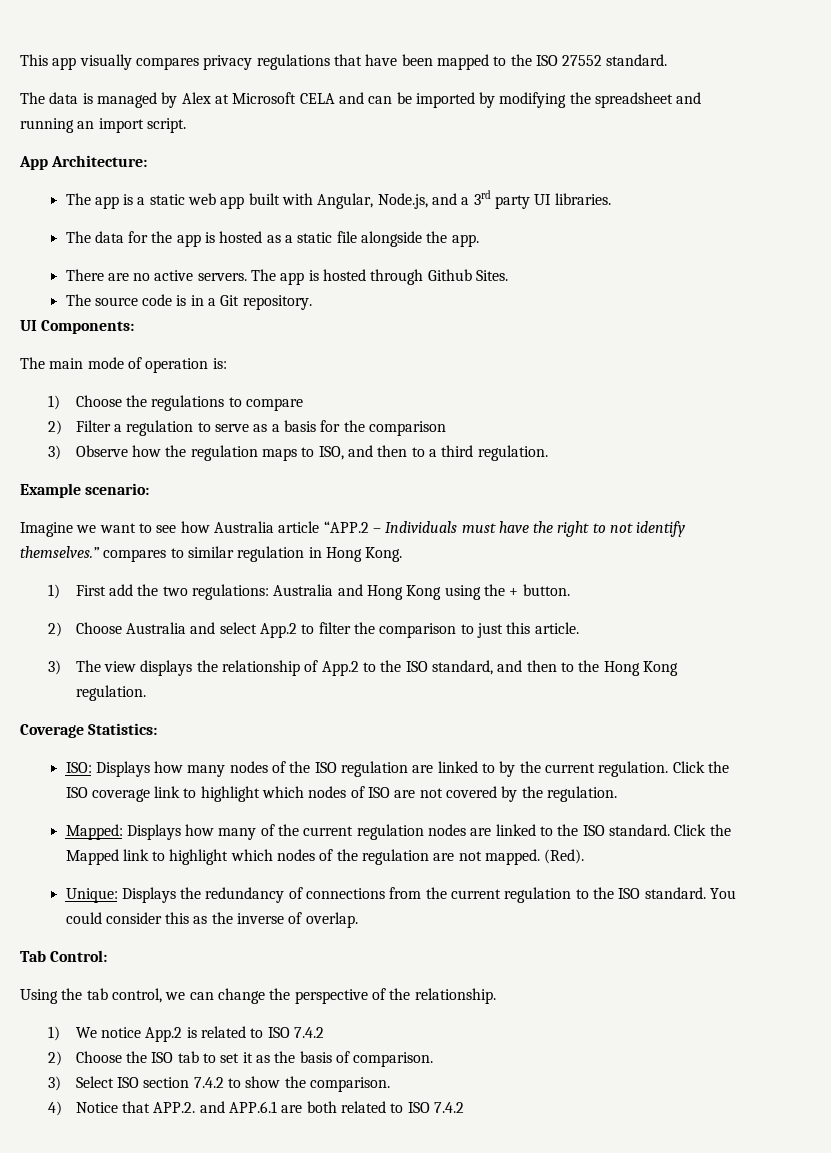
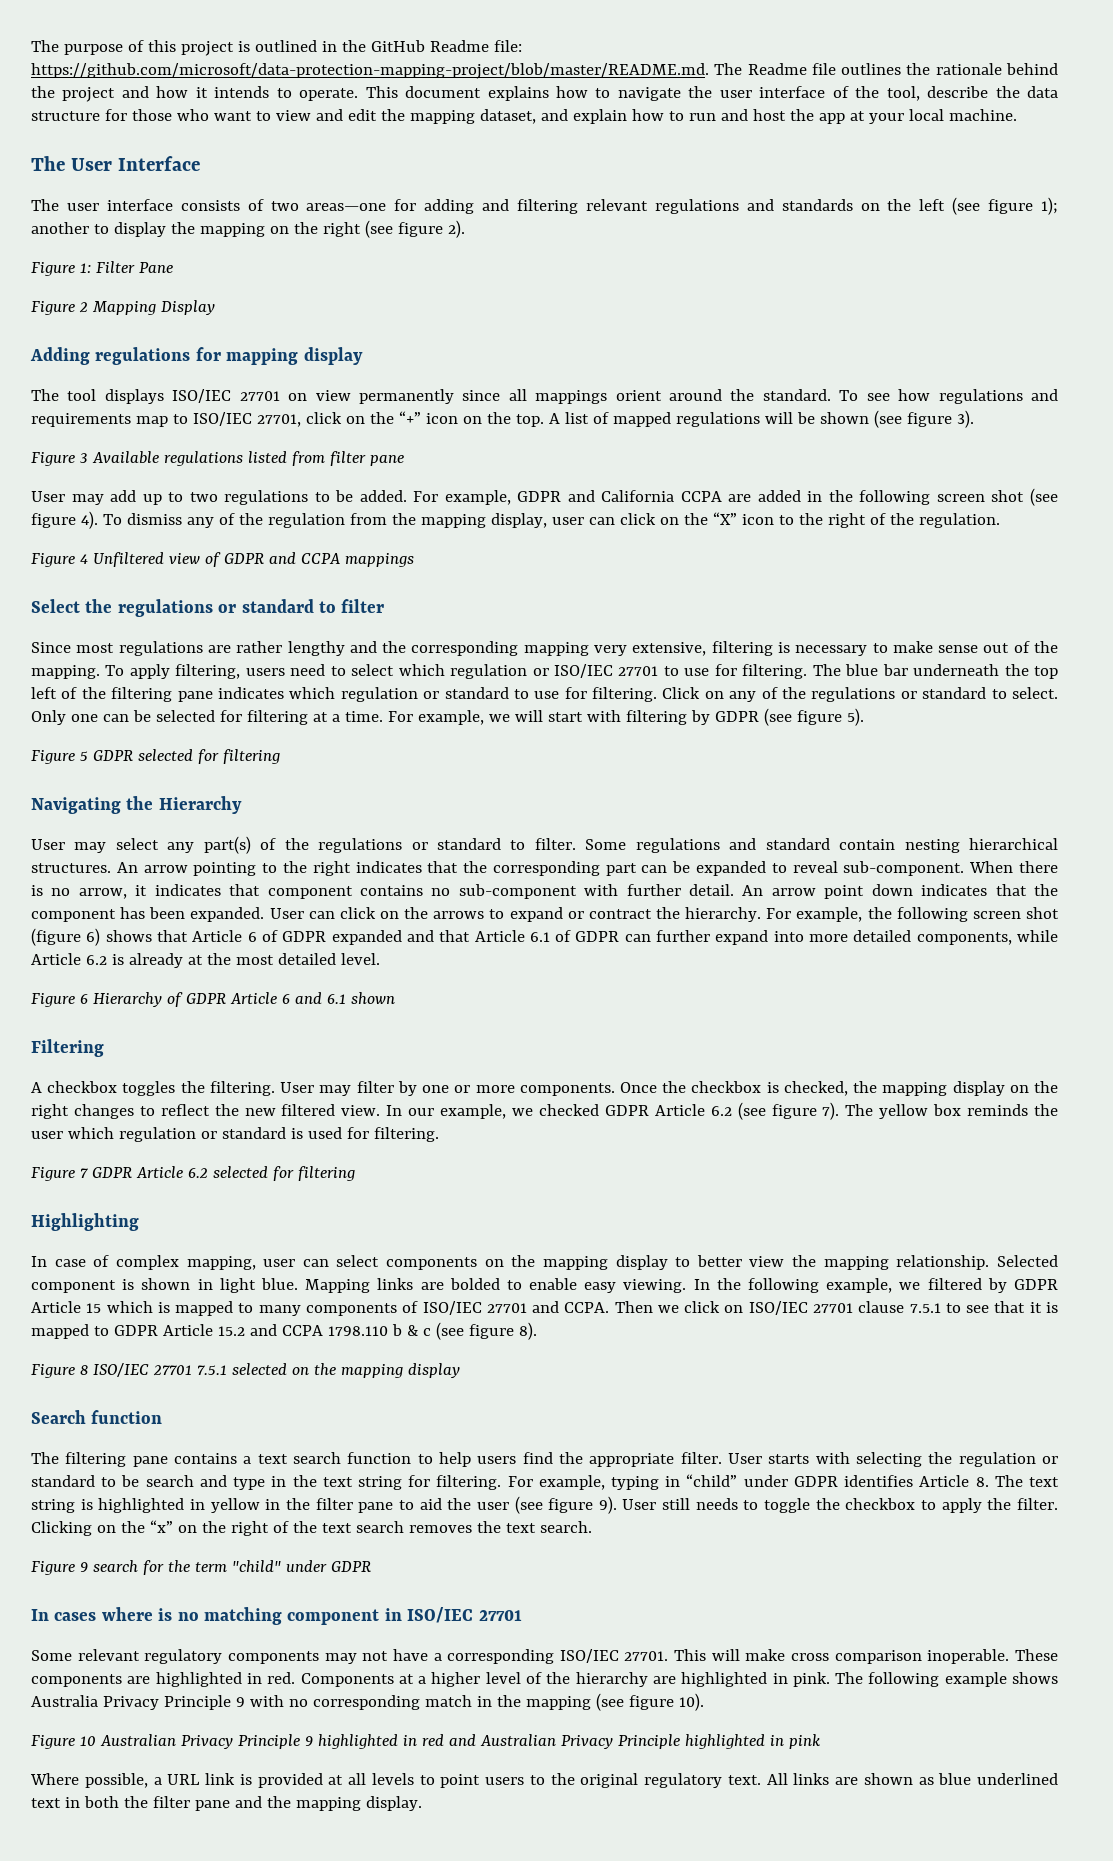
- This app visually compares privacy regulations that have been mapped to the ISO 27552 standard.
- The data is managed by Alex at Microsoft CELA and can be imported by modifying the spreadsheet and running an import script.
- App Architecture:
- The app is a static web app built with Angular, Node.js, and a 3rd party UI libraries.
- The data for the app is hosted as a static file alongside the app.
- There are no active servers. The app is hosted through Github Sites.
- The source code is in a Git repository.
- UI Components:
- The main mode of operation is:
- 1) Choose the regulations to compare
- 2) Filter a regulation to serve as a basis for the comparison
- 3) Observe how the regulation maps to ISO, and then to a third regulation.
- Example scenario:
- Imagine we want to see how Australia article “APP.2 – Individuals must have the right to not identify themselves.” compares to similar regulation in Hong Kong.
- 1) First add the two regulations: Australia and Hong Kong using the + button.
- 2) Choose Australia and select App.2 to filter the comparison to just this article.
- 3) The view displays the relationship of App.2 to the ISO standard, and then to the Hong Kong regulation.
- Coverage Statistics:
- ISO: Displays how many nodes of the ISO regulation are linked to by the current regulation. Click the ISO coverage link to highlight which nodes of ISO are not covered by the regulation.
- Mapped: Displays how many of the current regulation nodes are linked to the ISO standard. Click the Mapped link to highlight which nodes of the regulation are not mapped. (Red).
- Unique: Displays the redundancy of connections from the current regulation to the ISO standard. You could consider this as the inverse of overlap.
- Tab Control:
- Using the tab control, we can change the perspective of the relationship.
- 1) We notice App.2 is related to ISO 7.4.2
- 2) Choose the ISO tab to set it as the basis of comparison.
- 3) Select ISO section 7.4.2 to show the comparison.
- 4) Notice that APP.2. and APP.6.1 are both related to ISO 7.4.2
+ The purpose of this project is outlined in the GitHub Readme file: https://github.com/microsoft/data-protection-mapping-project/blob/master/README.md. The Readme file outlines the rationale behind the project and how it intends to operate. This document explains how to navigate the user interface of the tool, describe the data structure for those who want to view and edit the mapping dataset, and explain how to run and host the app at your local machine.
+ The User Interface
+ The user interface consists of two areas—one for adding and filtering relevant regulations and standards on the left (see figure 1); another to display the mapping on the right (see figure 2).
+ Figure 1: Filter Pane
+ Figure 2 Mapping Display
+ Adding regulations for mapping display
+ The tool displays ISO/IEC 27701 on view permanently since all mappings orient around the standard. To see how regulations and requirements map to ISO/IEC 27701, click on the “+” icon on the top. A list of mapped regulations will be shown (see figure 3).
+ Figure 3 Available regulations listed from filter pane
+ User may add up to two regulations to be added. For example, GDPR and California CCPA are added in the following screen shot (see figure 4). To dismiss any of the regulation from the mapping display, user can click on the “X” icon to the right of the regulation.
+ Figure 4 Unfiltered view of GDPR and CCPA mappings
+ Select the regulations or standard to filter
+ Since most regulations are rather lengthy and the corresponding mapping very extensive, filtering is necessary to make sense out of the mapping. To apply filtering, users need to select which regulation or ISO/IEC 27701 to use for filtering. The blue bar underneath the top left of the filtering pane indicates which regulation or standard to use for filtering. Click on any of the regulations or standard to select. Only one can be selected for filtering at a time. For example, we will start with filtering by GDPR (see figure 5).
+ Figure 5 GDPR selected for filtering
+ Navigating the Hierarchy
+ User may select any part(s) of the regulations or standard to filter. Some regulations and standard contain nesting hierarchical structures. An arrow pointing to the right indicates that the corresponding part can be expanded to reveal sub-component. When there is no arrow, it indicates that component contains no sub-component with further detail. An arrow point down indicates that the component has been expanded. User can click on the arrows to expand or contract the hierarchy. For example, the following screen shot (figure 6) shows that Article 6 of GDPR expanded and that Article 6.1 of GDPR can further expand into more detailed components, while Article 6.2 is already at the most detailed level.
+ Figure 6 Hierarchy of GDPR Article 6 and 6.1 shown
+ Filtering
+ A checkbox toggles the filtering. User may filter by one or more components. Once the checkbox is checked, the mapping display on the right changes to reflect the new filtered view. In our example, we checked GDPR Article 6.2 (see figure 7). The yellow box reminds the user which regulation or standard is used for filtering.
+ Figure 7 GDPR Article 6.2 selected for filtering
+ Highlighting
+ In case of complex mapping, user can select components on the mapping display to better view the mapping relationship. Selected component is shown in light blue. Mapping links are bolded to enable easy viewing. In the following example, we filtered by GDPR Article 15 which is mapped to many components of ISO/IEC 27701 and CCPA. Then we click on ISO/IEC 27701 clause 7.5.1 to see that it is mapped to GDPR Article 15.2 and CCPA 1798.110 b & c (see figure 8).
+ Figure 8 ISO/IEC 27701 7.5.1 selected on the mapping display
+ Search function
+ The filtering pane contains a text search function to help users find the appropriate filter. User starts with selecting the regulation or standard to be search and type in the text string for filtering. For example, typing in “child” under GDPR identifies Article 8. The text string is highlighted in yellow in the filter pane to aid the user (see figure 9). User still needs to toggle the checkbox to apply the filter. Clicking on the “x” on the right of the text search removes the text search.
+ Figure 9 search for the term "child" under GDPR
+ In cases where is no matching component in ISO/IEC 27701
+ Some relevant regulatory components may not have a corresponding ISO/IEC 27701. This will make cross comparison inoperable. These components are highlighted in red. Components at a higher level of the hierarchy are highlighted in pink. The following example shows Australia Privacy Principle 9 with no corresponding match in the mapping (see figure 10).
+ Figure 10 Australian Privacy Principle 9 highlighted in red and Australian Privacy Principle highlighted in pink
+ Where possible, a URL link is provided at all levels to point users to the original regulatory text. All links are shown as blue underlined text in both the filter pane and the mapping display.

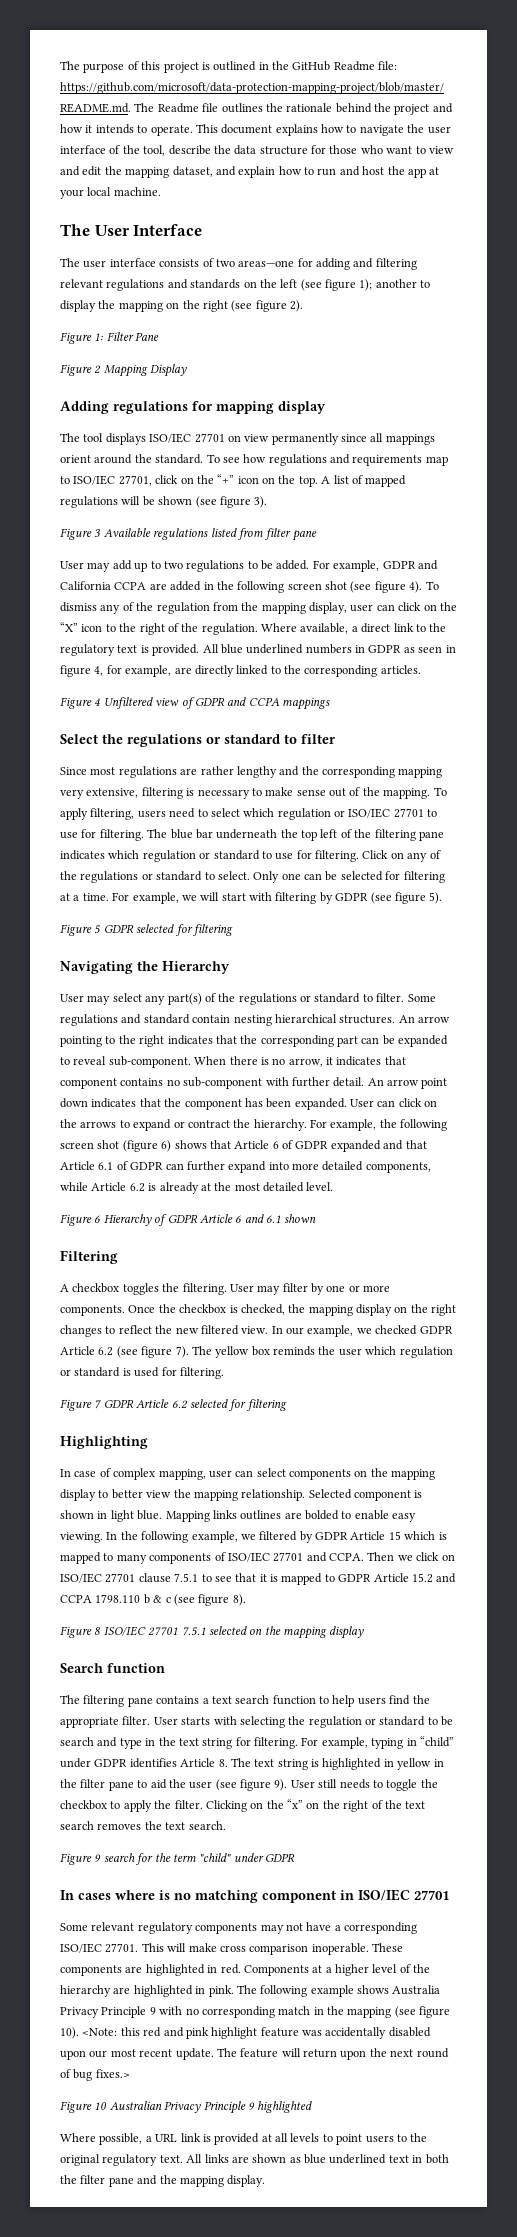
+ Where available, a direct link to the regulatory text is provided. All blue underlined numbers in GDPR as seen in figure 4, for example, are directly linked to the corresponding articles.
- Mapping links are bolded to enable easy viewing.
+ Mapping links outlines are bolded to enable easy viewing.
+ <Note: this red and pink highlight feature was accidentally disabled upon our most recent update. The feature will return upon the next round of bug fixes.>
- Figure 10 Australian Privacy Principle 9 highlighted in red and Australian Privacy Principle highlighted in pink
+ Figure 10 Australian Privacy Principle 9 highlighted

